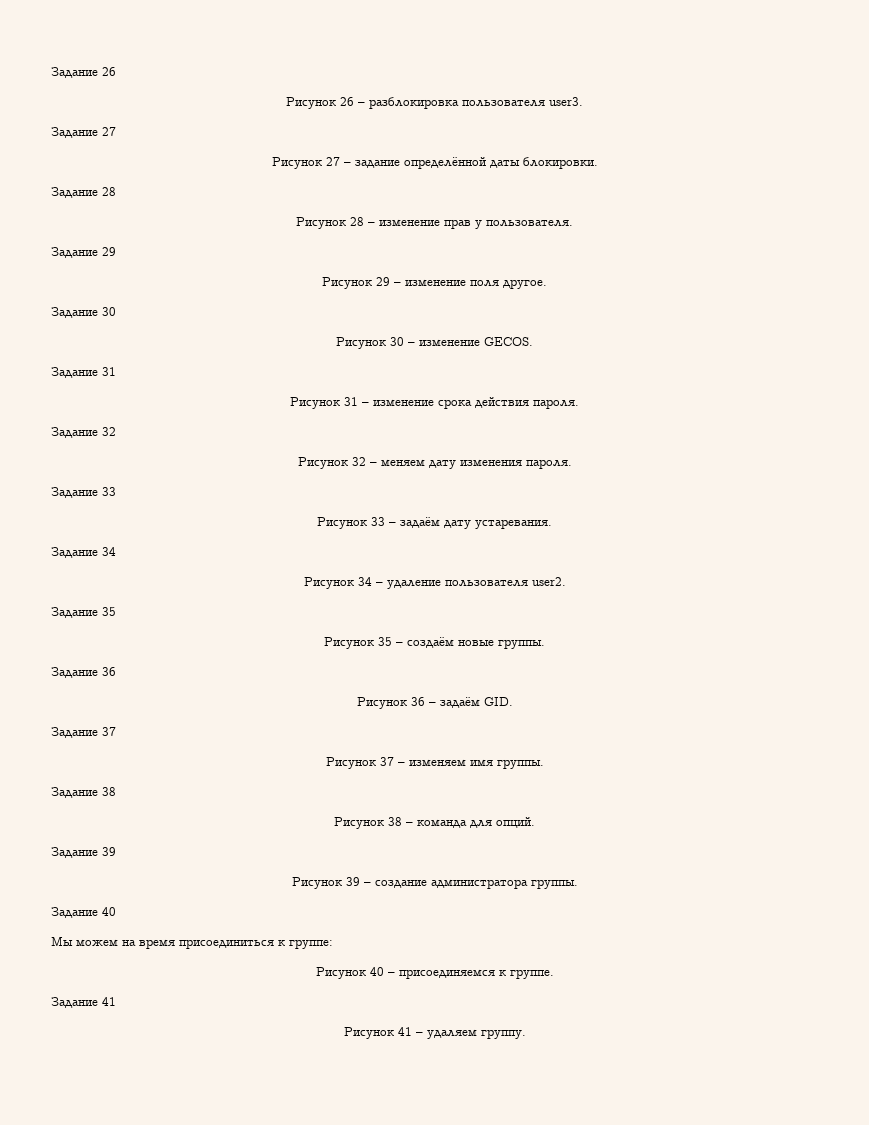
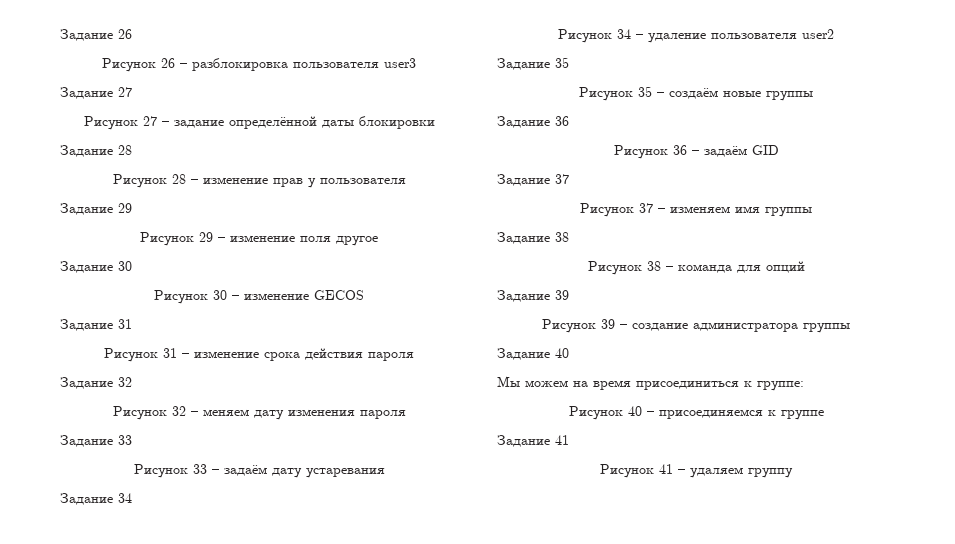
- Рисунок 26 – разблокировка пользователя user3.
+ Рисунок 26 – разблокировка пользователя user3
- Рисунок 27 – задание определённой даты блокировки.
+ Рисунок 27 – задание определённой даты блокировки
- Рисунок 28 – изменение прав у пользователя.
+ Рисунок 28 – изменение прав у пользователя
- Рисунок 29 – изменение поля другое.
+ Рисунок 29 – изменение поля другое
- Рисунок 30 – изменение GECOS.
+ Рисунок 30 – изменение GECOS
- Рисунок 31 – изменение срока действия пароля.
+ Рисунок 31 – изменение срока действия пароля
- Рисунок 32 – меняем дату изменения пароля.
+ Рисунок 32 – меняем дату изменения пароля
- Рисунок 33 – задаём дату устаревания.
+ Рисунок 33 – задаём дату устаревания
- Рисунок 34 – удаление пользователя user2.
+ Рисунок 34 – удаление пользователя user2
- Рисунок 35 – создаём новые группы.
+ Рисунок 35 – создаём новые группы
- Рисунок 36 – задаём GID.
+ Рисунок 36 – задаём GID
- Рисунок 37 – изменяем имя группы.
+ Рисунок 37 – изменяем имя группы
- Рисунок 38 – команда для опций.
+ Рисунок 38 – команда для опций
- Рисунок 39 – создание администратора группы.
+ Рисунок 39 – создание администратора группы
- Рисунок 40 – присоединяемся к группе.
+ Рисунок 40 – присоединяемся к группе
- Рисунок 41 – удаляем группу.
+ Рисунок 41 – удаляем группу

